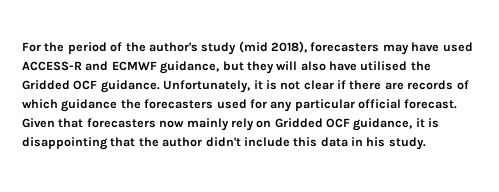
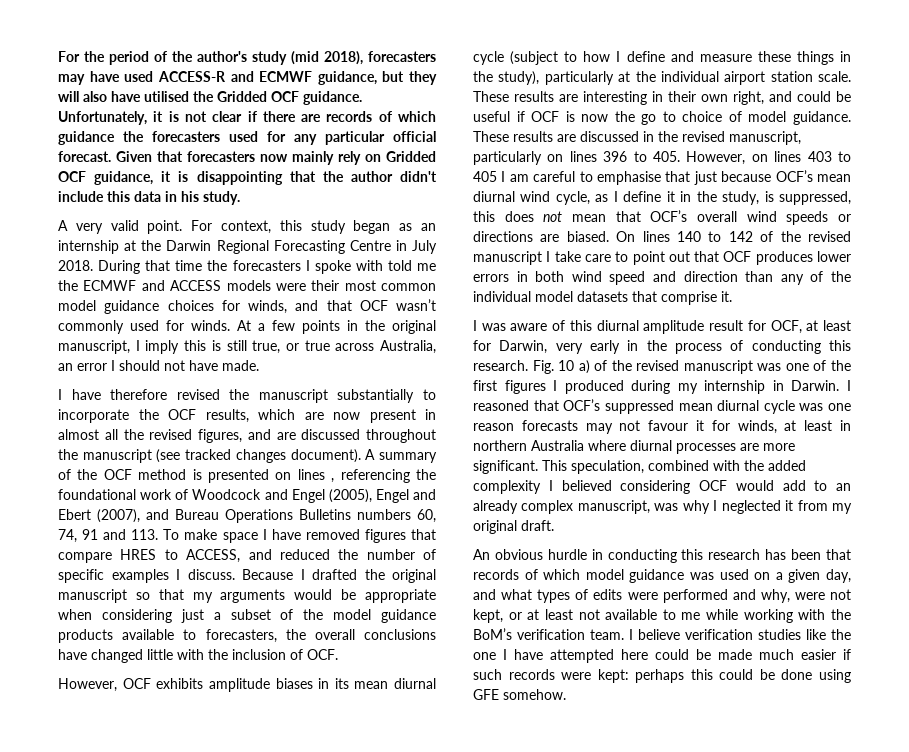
+ A very valid point. For context, this study began as an internship at the Darwin Regional Forecasting Centre in July 2018. During that time the forecasters I spoke with told me the ECMWF and ACCESS models were their most common model guidance choices for winds, and that OCF wasn’t commonly used for winds. At a few points in the original manuscript, I imply this is still true, or true across Australia, an error I should not have made.
+ I have therefore revised the manuscript substantially to incorporate the OCF results, which are now present in almost all the revised figures, and are discussed throughout the manuscript (see tracked changes document). A summary of the OCF method is presented on lines , referencing the foundational work of Woodcock and Engel (2005), Engel and Ebert (2007), and Bureau Operations Bulletins numbers 60, 74, 91 and 113. To make space I have removed figures that compare HRES to ACCESS, and reduced the number of specific examples I discuss. Because I drafted the original manuscript so that my arguments would be appropriate when considering just a subset of the model guidance products available to forecasters, the overall conclusions have changed little with the inclusion of OCF.
+ However, OCF exhibits amplitude biases in its mean diurnal cycle (subject to how I define and measure these things in the study), particularly at the individual airport station scale. These results are interesting in their own right, and could be useful if OCF is now the go to choice of model guidance. These results are discussed in the revised manuscript, particularly on lines 396 to 405. However, on lines 403 to 405 I am careful to emphasise that just because OCF’s mean diurnal wind cycle, as I define it in the study, is suppressed, this does not mean that OCF’s overall wind speeds or directions are biased. On lines 140 to 142 of the revised manuscript I take care to point out that OCF produces lower errors in both wind speed and direction than any of the individual model datasets that comprise it.
+ I was aware of this diurnal amplitude result for OCF, at least for Darwin, very early in the process of conducting this research. Fig. 10 a) of the revised manuscript was one of the first figures I produced during my internship in Darwin. I reasoned that OCF’s suppressed mean diurnal cycle was one reason forecasts may not favour it for winds, at least in northern Australia where diurnal processes are more significant. This speculation, combined with the added complexity I believed considering OCF would add to an already complex manuscript, was why I neglected it from my original draft.
+ An obvious hurdle in conducting this research has been that records of which model guidance was used on a given day, and what types of edits were performed and why, were not kept, or at least not available to me while working with the BoM’s verification team. I believe verification studies like the one I have attempted here could be made much easier if such records were kept: perhaps this could be done using GFE somehow.

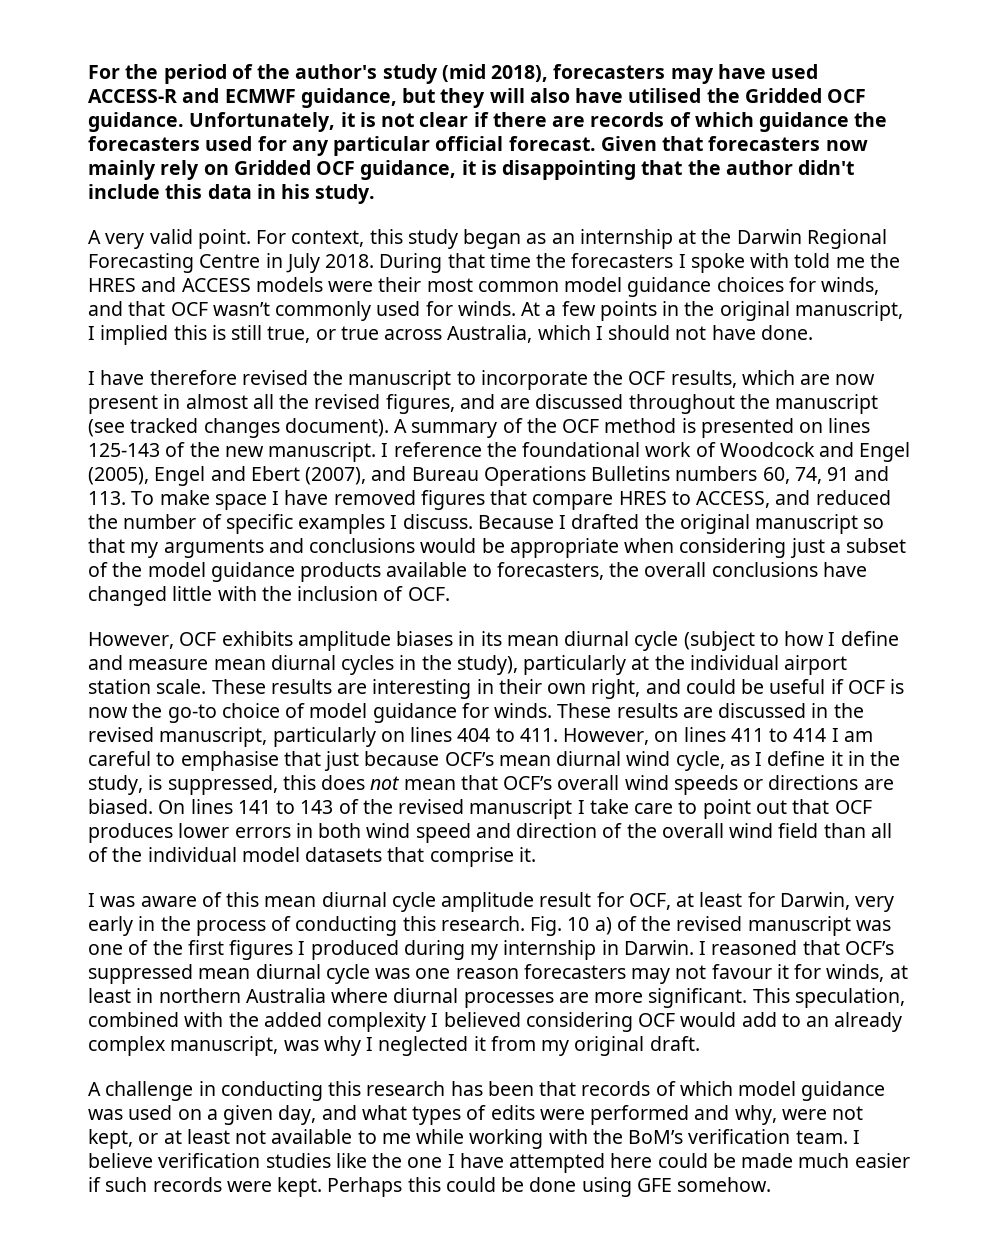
- During that time the forecasters I spoke with told me the ECMWF and ACCESS models were their most common model guidance choices for winds, and that OCF wasn’t commonly used for winds.
+ During that time the forecasters I spoke with told me the HRES and ACCESS models were their most common model guidance choices for winds, and that OCF wasn’t commonly used for winds.
- At a few points in the original manuscript, I imply this is still true, or true across Australia, an error I should not have made.
+ At a few points in the original manuscript, I implied this is still true, or true across Australia, which I should not have done.
- I have therefore revised the manuscript substantially to incorporate the OCF results, which are now present in almost all the revised figures, and are discussed throughout the manuscript (see tracked changes document).
+ I have therefore revised the manuscript to incorporate the OCF results, which are now present in almost all the revised figures, and are discussed throughout the manuscript (see tracked changes document).
- A summary of the OCF method is presented on lines , referencing the foundational work of Woodcock and Engel (2005), Engel and Ebert (2007), and Bureau Operations Bulletins numbers 60, 74, 91 and 113. To make space I have removed figures that compare HRES to ACCESS, and reduced the number of specific examples I discuss.
+ A summary of the OCF method is presented on lines 125-143 of the new manuscript. I reference the foundational work of Woodcock and Engel (2005), Engel and Ebert (2007), and Bureau Operations Bulletins numbers 60, 74, 91 and 113. To make space I have removed figures that compare HRES to ACCESS, and reduced the number of specific examples I discuss.
- Because I drafted the original manuscript so that my arguments would be appropriate when considering just a subset of the model guidance products available to forecasters, the overall conclusions have changed little with the inclusion of OCF.
+ Because I drafted the original manuscript so that my arguments and conclusions would be appropriate when considering just a subset of the model guidance products available to forecasters, the overall conclusions have changed little with the inclusion of OCF.
- However, OCF exhibits amplitude biases in its mean diurnal cycle (subject to how I define and measure these things in the study), particularly at the individual airport station scale.
+ However, OCF exhibits amplitude biases in its mean diurnal cycle (subject to how I define and measure mean diurnal cycles in the study), particularly at the individual airport station scale.
- These results are interesting in their own right, and could be useful if OCF is now the go to choice of model guidance.
+ These results are interesting in their own right, and could be useful if OCF is now the go-to choice of model guidance for winds.
- These results are discussed in the revised manuscript, particularly on lines 396 to 405. However, on lines 403 to 405 I am careful to emphasise that just because OCF’s mean diurnal wind cycle, as I define it in the study, is suppressed, this does not mean that OCF’s overall wind speeds or directions are biased.
+ These results are discussed in the revised manuscript, particularly on lines 404 to 411. However, on lines 411 to 414 I am careful to emphasise that just because OCF’s mean diurnal wind cycle, as I define it in the study, is suppressed, this does not mean that OCF’s overall wind speeds or directions are biased.
- On lines 140 to 142 of the revised manuscript I take care to point out that OCF produces lower errors in both wind speed and direction than any of the individual model datasets that comprise it.
+ On lines 141 to 143 of the revised manuscript I take care to point out that OCF produces lower errors in both wind speed and direction of the overall wind field than all of the individual model datasets that comprise it.
- I was aware of this diurnal amplitude result for OCF, at least for Darwin, very early in the process of conducting this research.
+ I was aware of this mean diurnal cycle amplitude result for OCF, at least for Darwin, very early in the process of conducting this research.
- I reasoned that OCF’s suppressed mean diurnal cycle was one reason forecasts may not favour it for winds, at least in northern Australia where diurnal processes are more significant.
+ I reasoned that OCF’s suppressed mean diurnal cycle was one reason forecasters may not favour it for winds, at least in northern Australia where diurnal processes are more significant.
- An obvious hurdle in conducting this research has been that records of which model guidance was used on a given day, and what types of edits were performed and why, were not kept, or at least not available to me while working with the BoM’s verification team.
+ A challenge in conducting this research has been that records of which model guidance was used on a given day, and what types of edits were performed and why, were not kept, or at least not available to me while working with the BoM’s verification team.
- I believe verification studies like the one I have attempted here could be made much easier if such records were kept: perhaps this could be done using GFE somehow.
+ I believe verification studies like the one I have attempted here could be made much easier if such records were kept. Perhaps this could be done using GFE somehow.

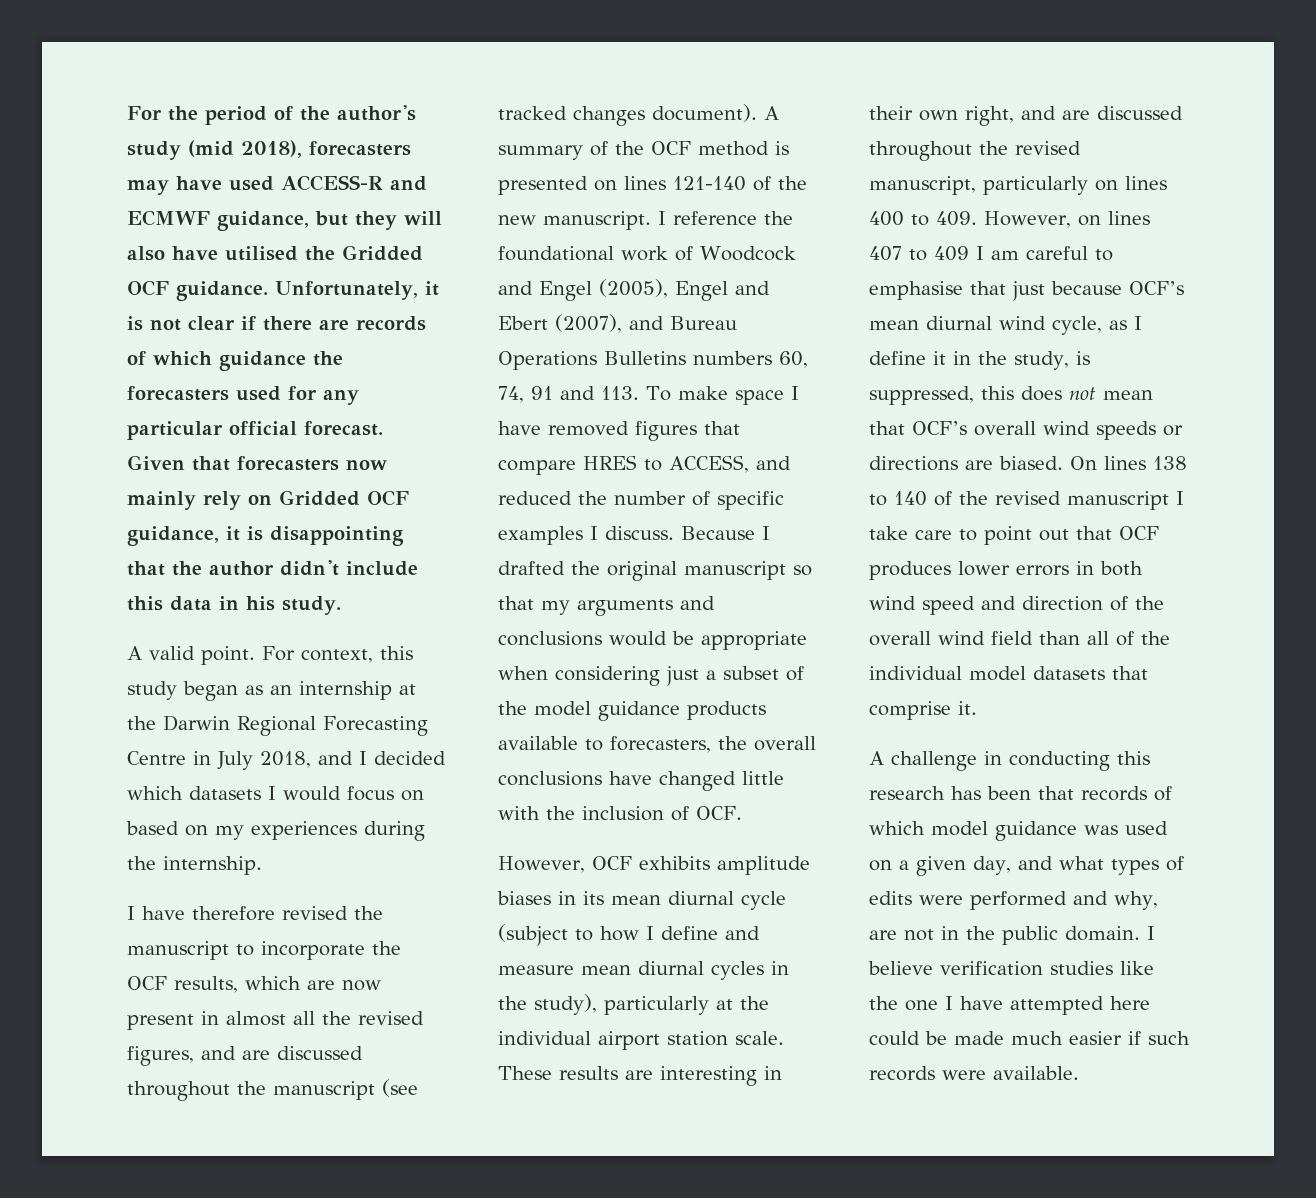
- A very valid point.
+ A valid point.
- For context, this study began as an internship at the Darwin Regional Forecasting Centre in July 2018. During that time the forecasters I spoke with told me the HRES and ACCESS models were their most common model guidance choices for winds, and that OCF wasn’t commonly used for winds. At a few points in the original manuscript, I implied this is still true, or true across Australia, which I should not have done.
+ For context, this study began as an internship at the Darwin Regional Forecasting Centre in July 2018, and I decided which datasets I would focus on based on my experiences during the internship.
- A summary of the OCF method is presented on lines 125-143 of the new manuscript.
+ A summary of the OCF method is presented on lines 121-140 of the new manuscript.
- These results are interesting in their own right, and could be useful if OCF is now the go-to choice of model guidance for winds. These results are discussed in the revised manuscript, particularly on lines 404 to 411. However, on lines 411 to 414 I am careful to emphasise that just because OCF’s mean diurnal wind cycle, as I define it in the study, is suppressed, this does not mean that OCF’s overall wind speeds or directions are biased.
+ These results are interesting in their own right, and are discussed throughout the revised manuscript, particularly on lines 400 to 409. However, on lines 407 to 409 I am careful to emphasise that just because OCF’s mean diurnal wind cycle, as I define it in the study, is suppressed, this does not mean that OCF’s overall wind speeds or directions are biased.
- On lines 141 to 143 of the revised manuscript I take care to point out that OCF produces lower errors in both wind speed and direction of the overall wind field than all of the individual model datasets that comprise it.
+ On lines 138 to 140 of the revised manuscript I take care to point out that OCF produces lower errors in both wind speed and direction of the overall wind field than all of the individual model datasets that comprise it.
- I was aware of this mean diurnal cycle amplitude result for OCF, at least for Darwin, very early in the process of conducting this research. Fig. 10 a) of the revised manuscript was one of the first figures I produced during my internship in Darwin. I reasoned that OCF’s suppressed mean diurnal cycle was one reason forecasters may not favour it for winds, at least in northern Australia where diurnal processes are more significant. This speculation, combined with the added complexity I believed considering OCF would add to an already complex manuscript, was why I neglected it from my original draft.
- A challenge in conducting this research has been that records of which model guidance was used on a given day, and what types of edits were performed and why, were not kept, or at least not available to me while working with the BoM’s verification team.
+ A challenge in conducting this research has been that records of which model guidance was used on a given day, and what types of edits were performed and why, are not in the public domain.
- I believe verification studies like the one I have attempted here could be made much easier if such records were kept. Perhaps this could be done using GFE somehow.
+ I believe verification studies like the one I have attempted here could be made much easier if such records were available.

